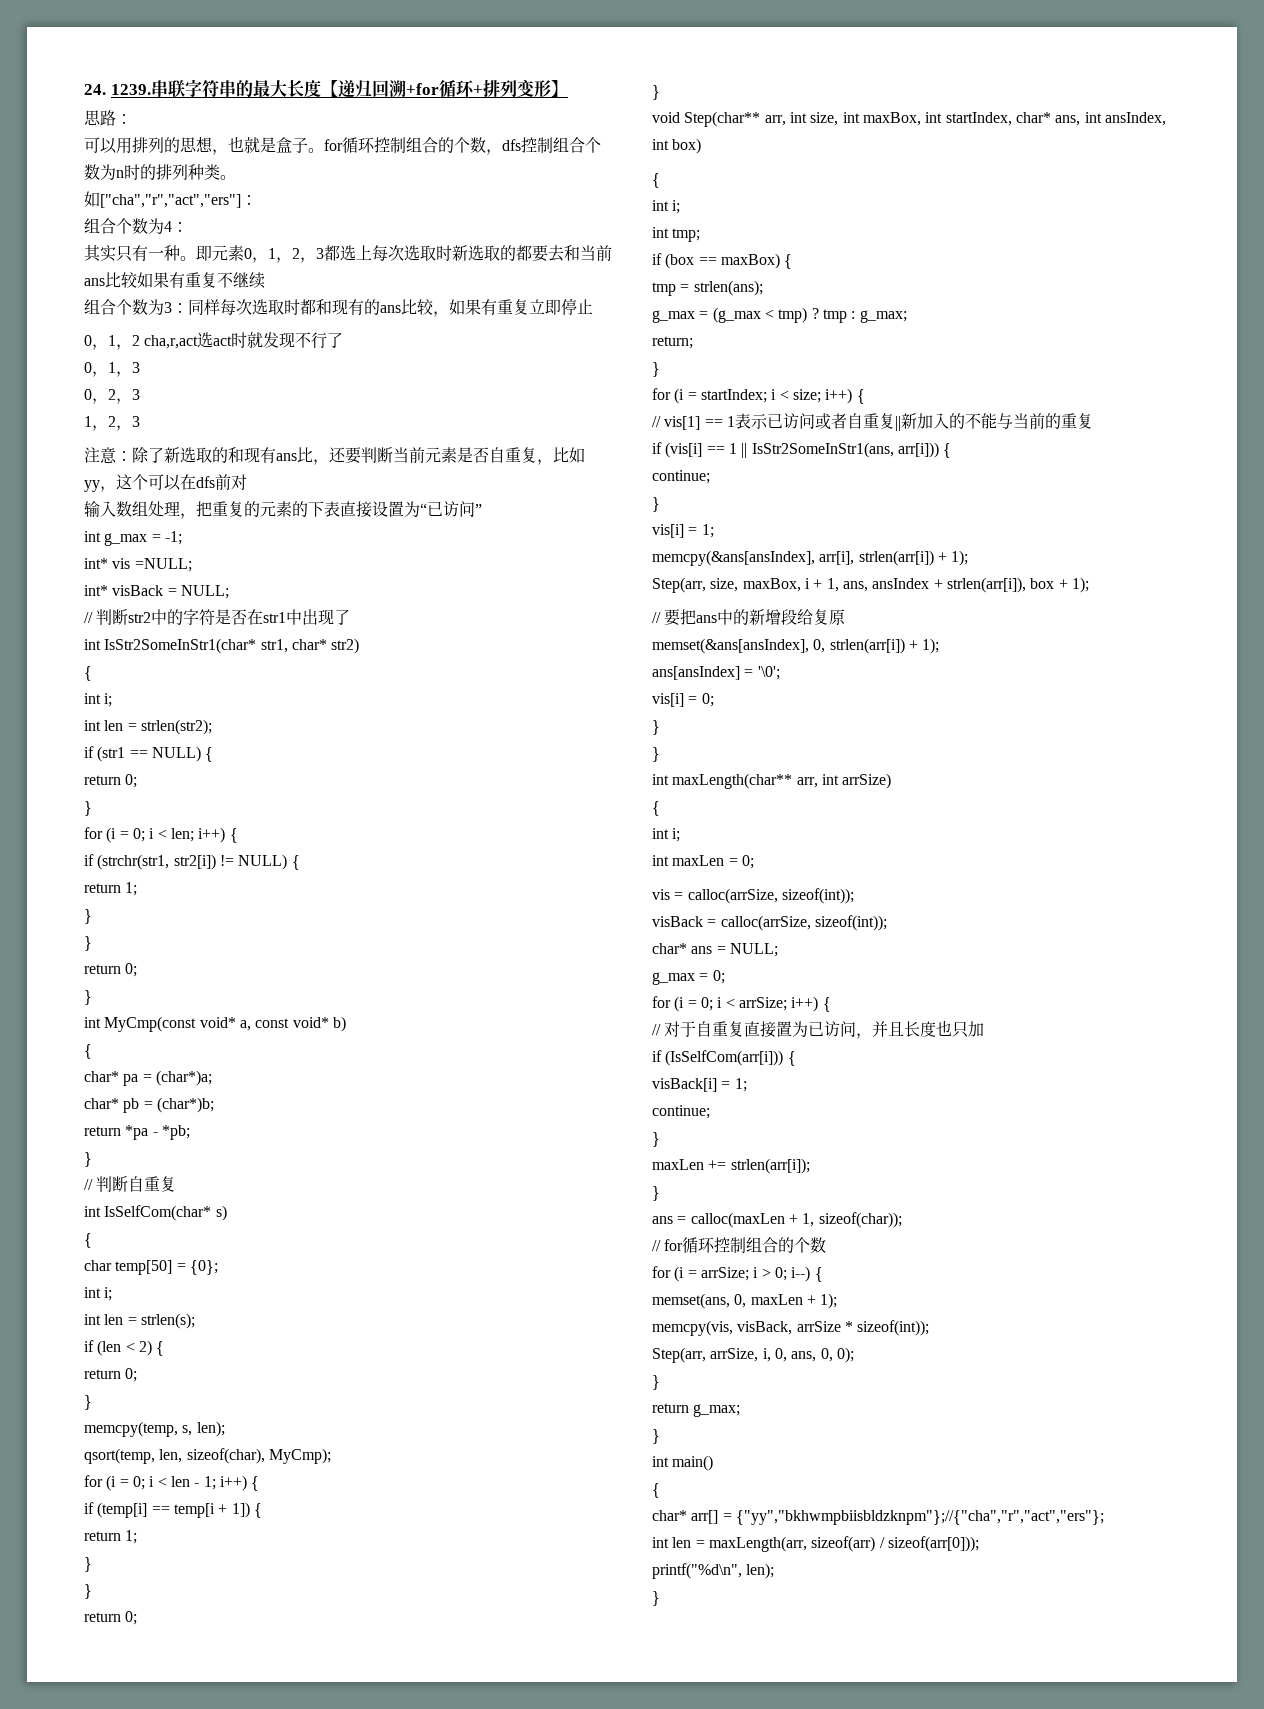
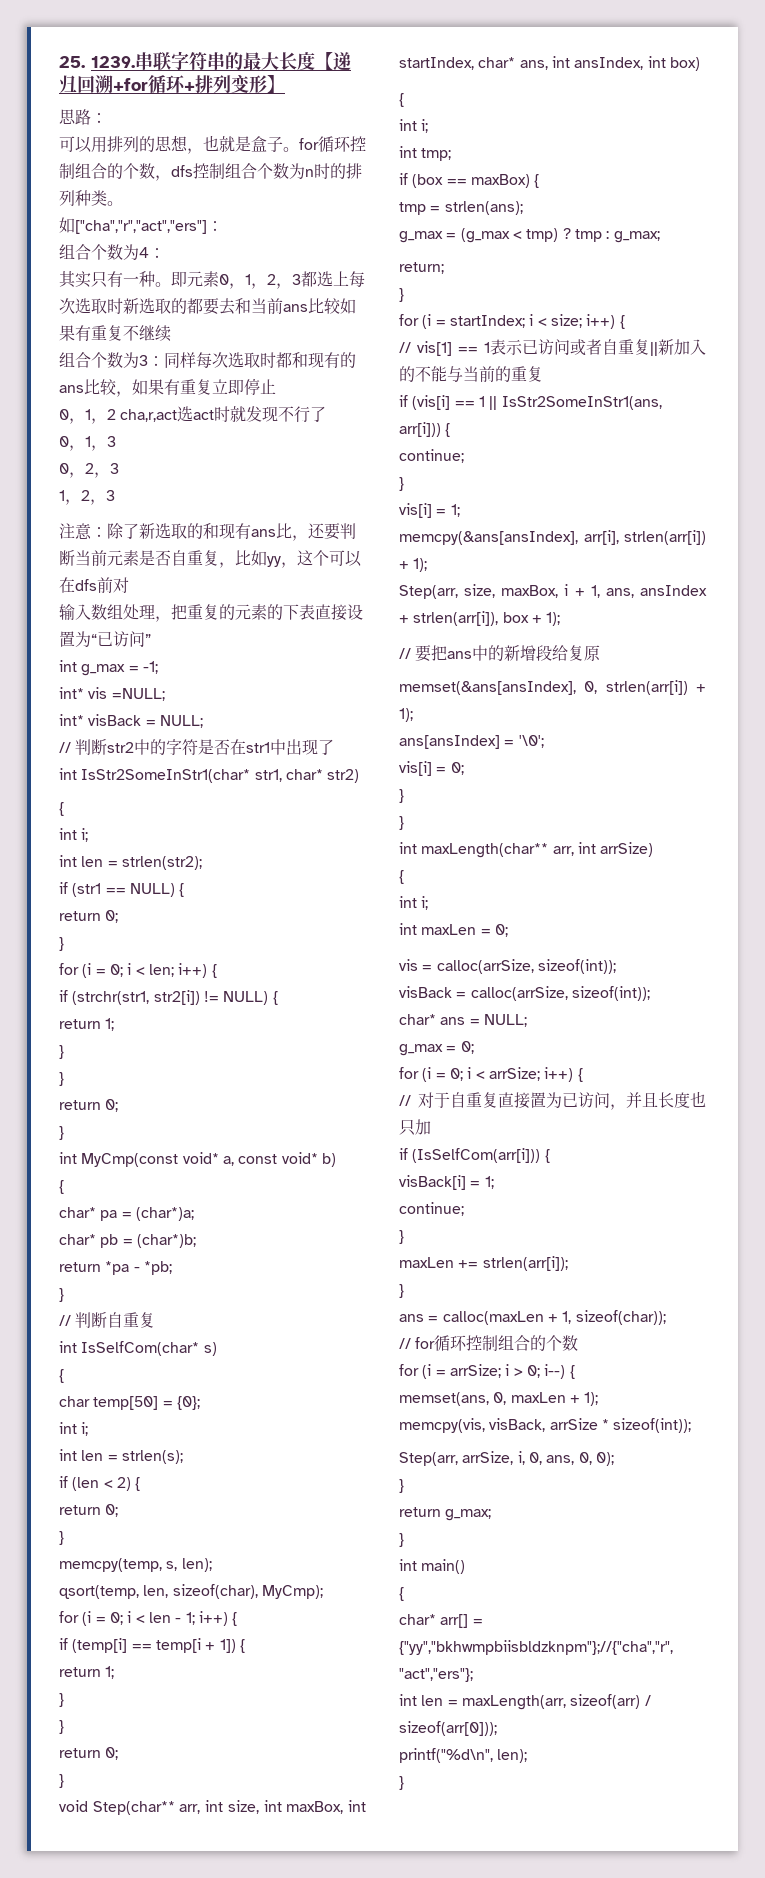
- 24. 1239.
+ 25. 1239.

